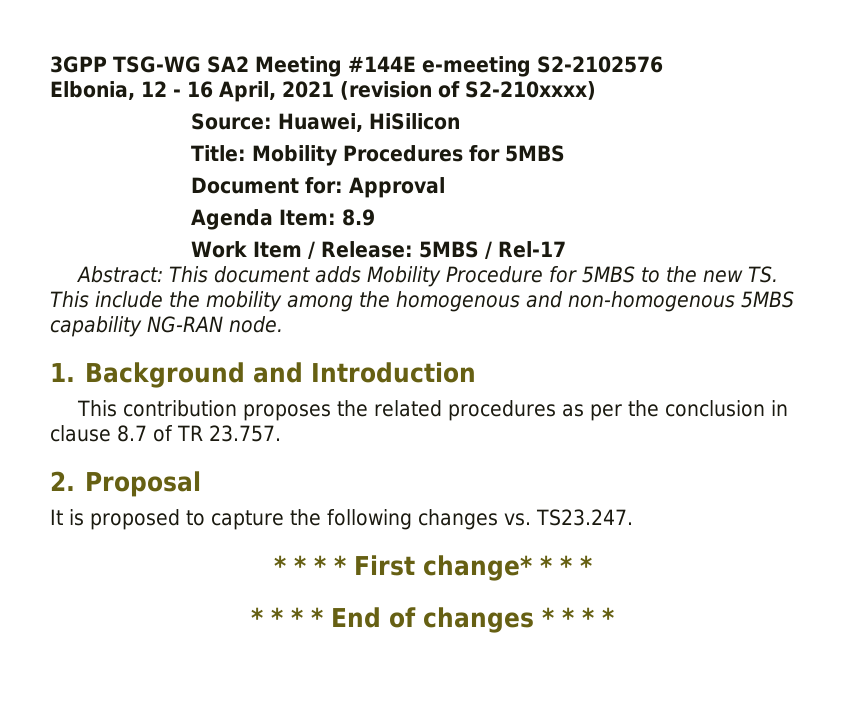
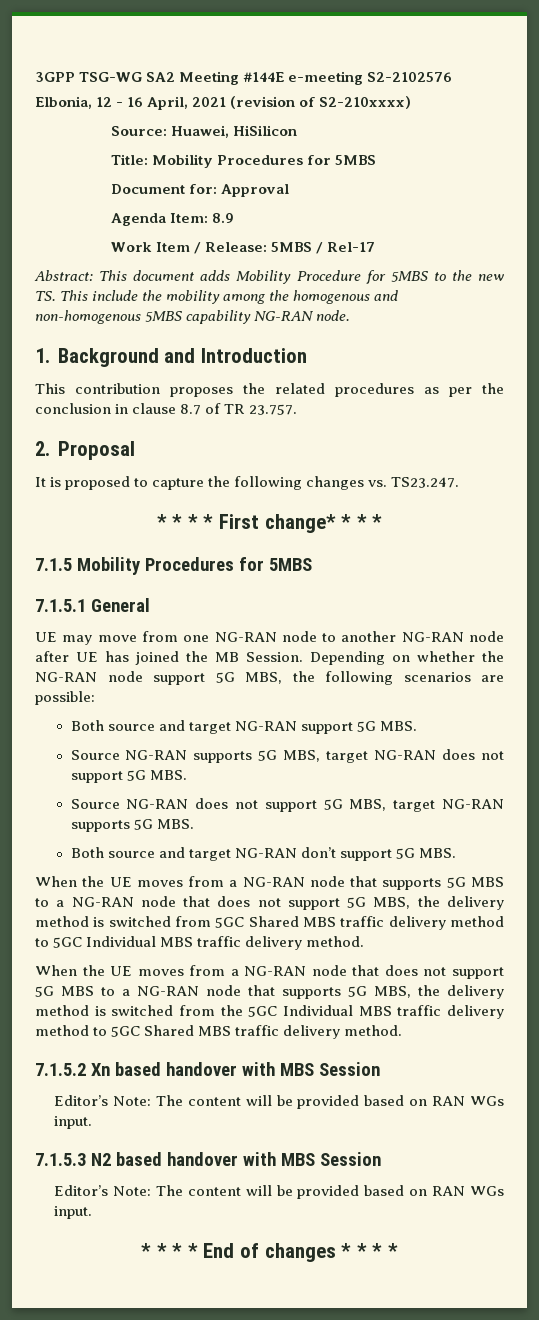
+ 7.1.5 Mobility Procedures for 5MBS
+ 7.1.5.1 General
+ UE may move from one NG-RAN node to another NG-RAN node after UE has joined the MB Session. Depending on whether the NG-RAN node support 5G MBS, the following scenarios are possible:
+ Both source and target NG-RAN support 5G MBS.
+ Source NG-RAN supports 5G MBS, target NG-RAN does not support 5G MBS.
+ Source NG-RAN does not support 5G MBS, target NG-RAN supports 5G MBS.
+ Both source and target NG-RAN don’t support 5G MBS.
+ When the UE moves from a NG-RAN node that supports 5G MBS to a NG-RAN node that does not support 5G MBS, the delivery method is switched from 5GC Shared MBS traffic delivery method to 5GC Individual MBS traffic delivery method.
+ When the UE moves from a NG-RAN node that does not support 5G MBS to a NG-RAN node that supports 5G MBS, the delivery method is switched from the 5GC Individual MBS traffic delivery method to 5GC Shared MBS traffic delivery method.
+ 7.1.5.2 Xn based handover with MBS Session
+ Editor’s Note: The content will be provided based on RAN WGs input.
+ 7.1.5.3 N2 based handover with MBS Session
+ Editor’s Note: The content will be provided based on RAN WGs input.

